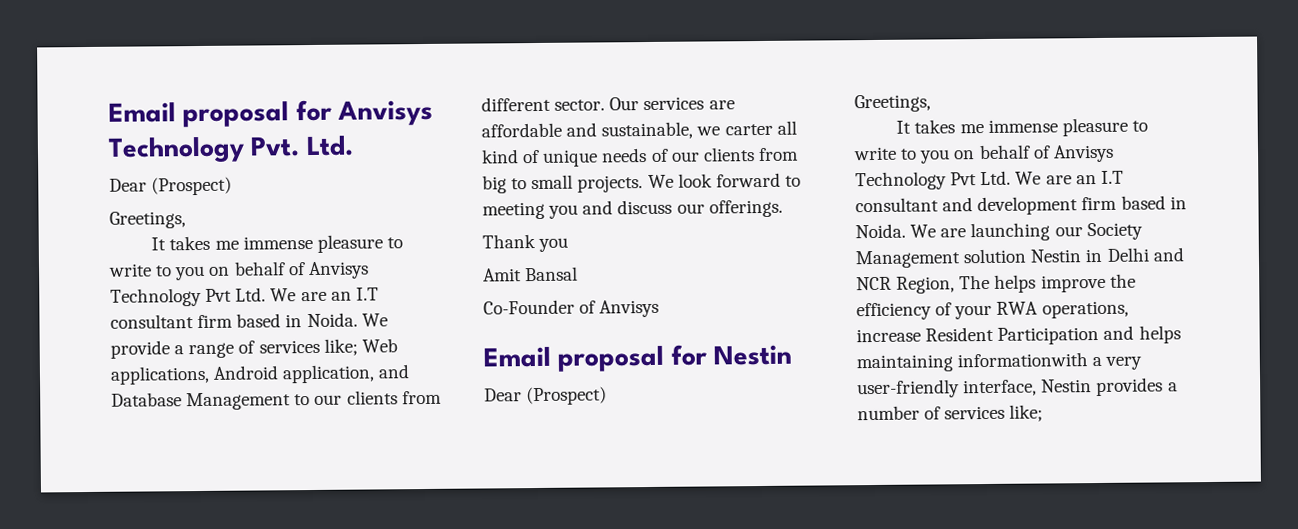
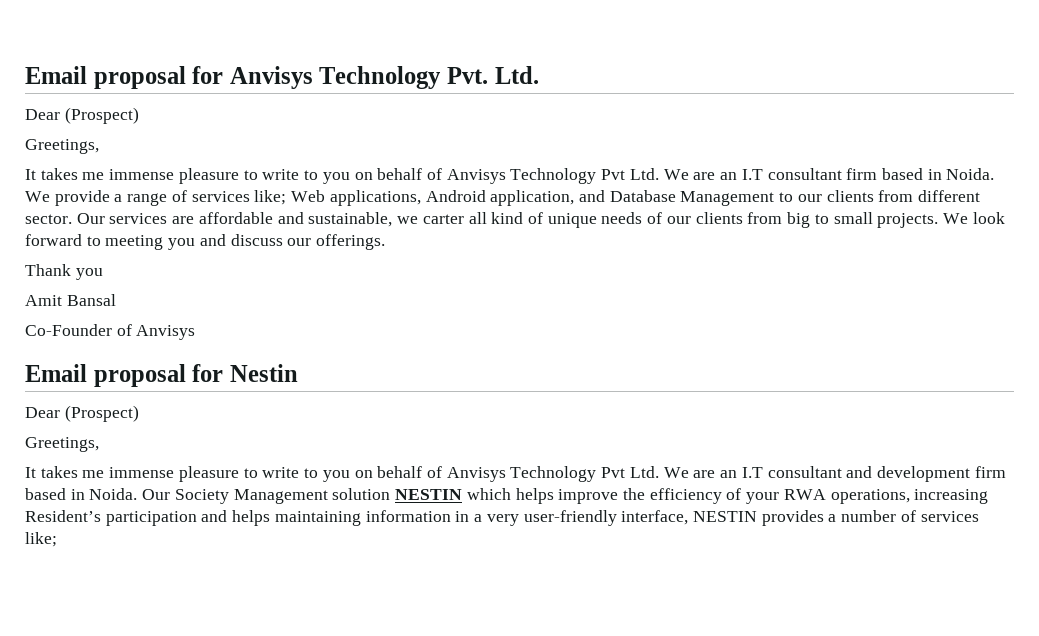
- We are launching our Society Management solution Nestin in Delhi and NCR Region, The helps improve the efficiency of your RWA operations, increase Resident Participation and helps maintaining informationwith a very user-friendly interface, Nestin provides a number of services like;
+ Our Society Management solution NESTIN which helps improve the efficiency of your RWA operations, increasing Resident’s participation and helps maintaining information in a very user-friendly interface, NESTIN provides a number of services like;

